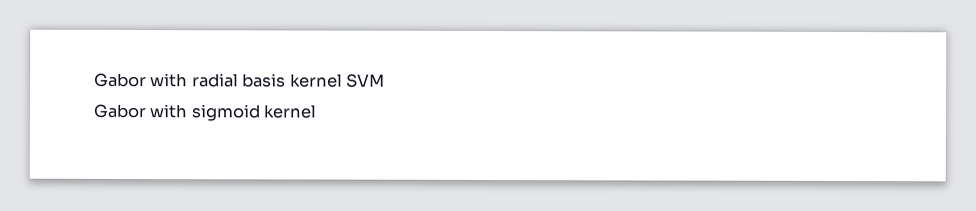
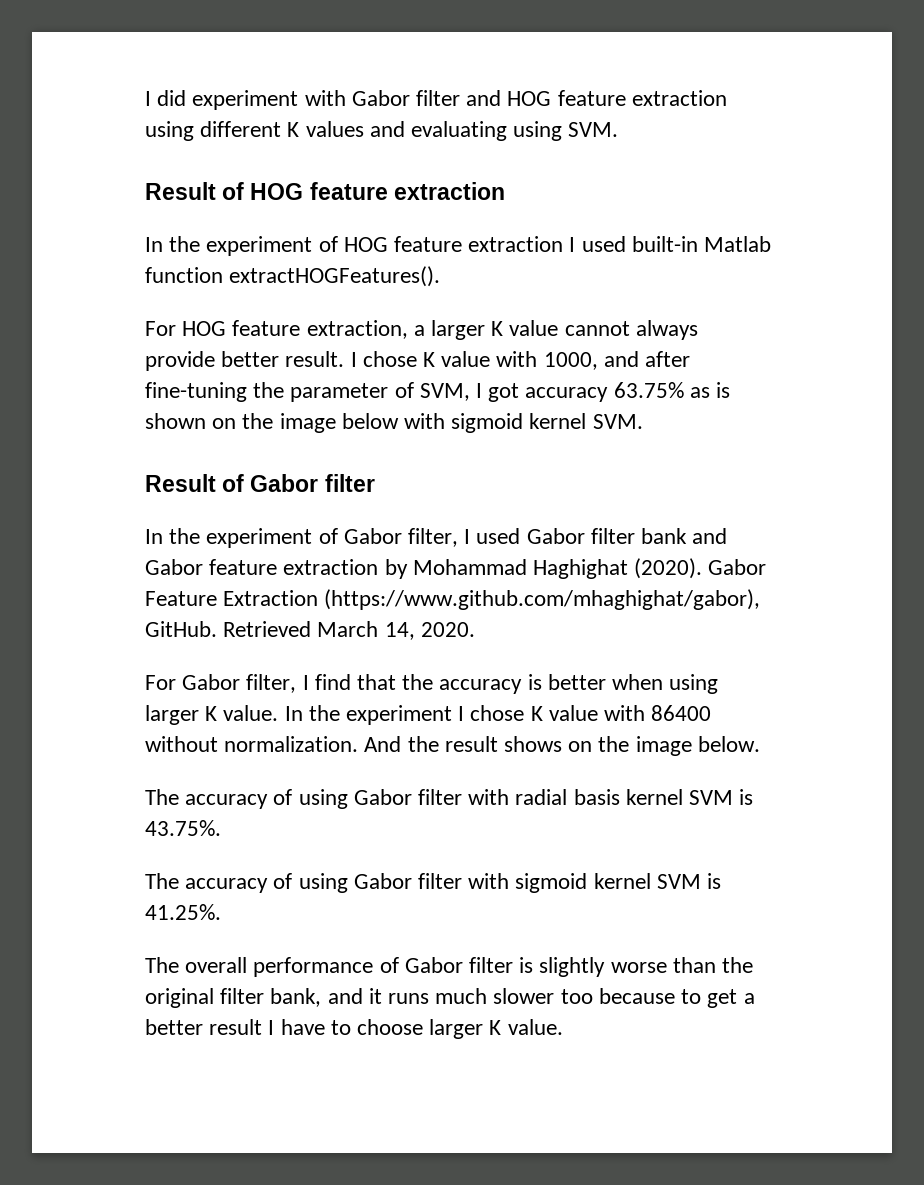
- Gabor with radial basis kernel SVM
- Gabor with sigmoid kernel
+ I did experiment with Gabor filter and HOG feature extraction using different K values and evaluating using SVM.
+ Result of HOG feature extraction
+ In the experiment of HOG feature extraction I used built-in Matlab function extractHOGFeatures().
+ For HOG feature extraction, a larger K value cannot always provide better result. I chose K value with 1000, and after fine-tuning the parameter of SVM, I got accuracy 63.75% as is shown on the image below with sigmoid kernel SVM.
+ Result of Gabor filter
+ In the experiment of Gabor filter, I used Gabor filter bank and Gabor feature extraction by Mohammad Haghighat (2020). Gabor Feature Extraction (https://www.github.com/mhaghighat/gabor), GitHub. Retrieved March 14, 2020.
+ For Gabor filter, I find that the accuracy is better when using larger K value. In the experiment I chose K value with 86400 without normalization. And the result shows on the image below.
+ The accuracy of using Gabor filter with radial basis kernel SVM is 43.75%.
+ The accuracy of using Gabor filter with sigmoid kernel SVM is 41.25%.
+ The overall performance of Gabor filter is slightly worse than the original filter bank, and it runs much slower too because to get a better result I have to choose larger K value.

